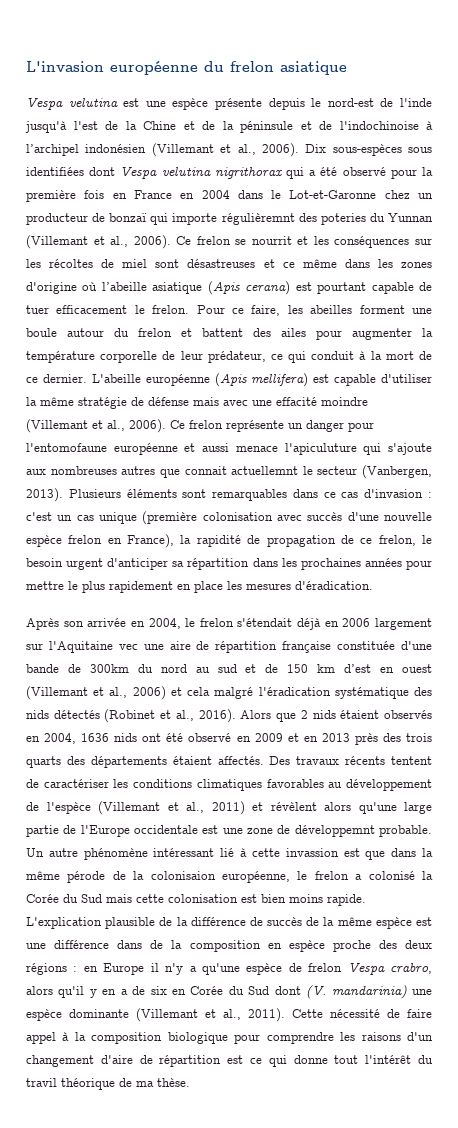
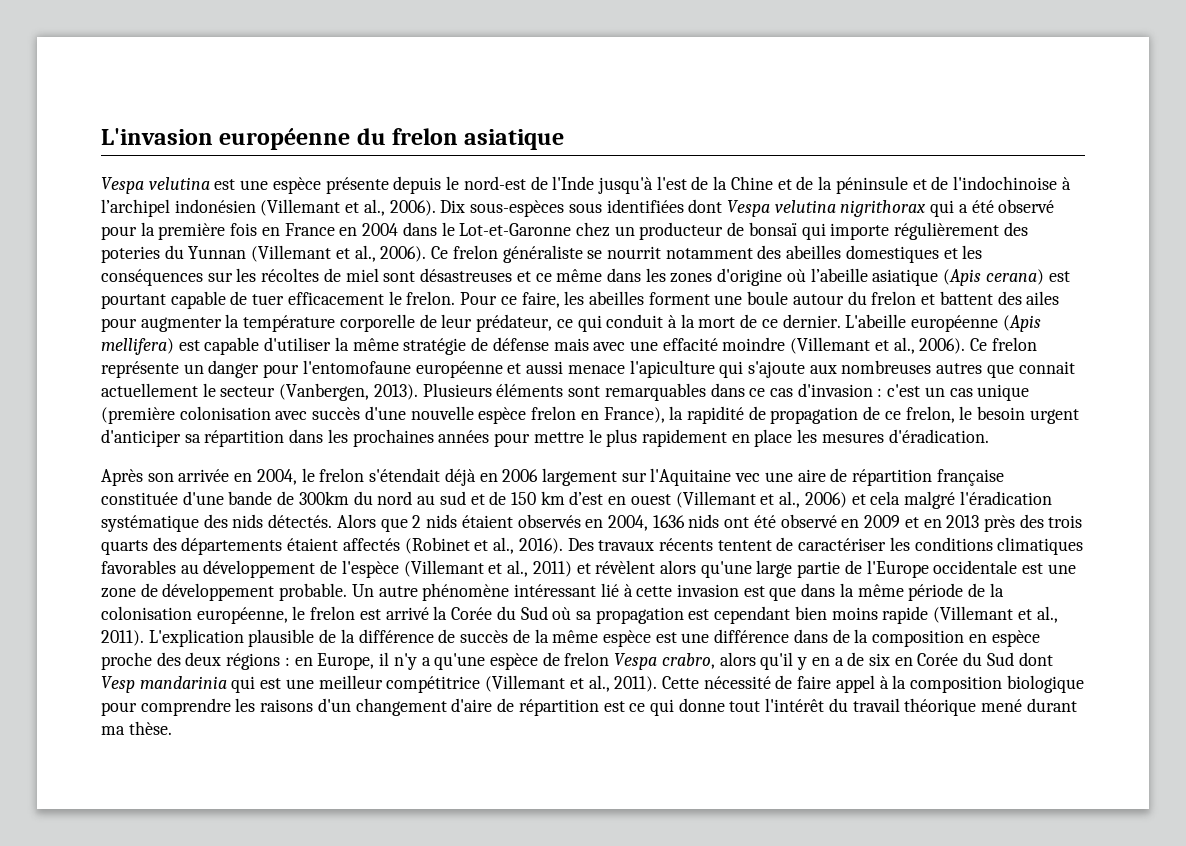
- Vespa velutina est une espèce présente depuis le nord-est de l'inde jusqu'à l'est de la Chine et de la péninsule et de l'indochinoise à l’archipel indonésien (Villemant et al., 2006).
+ Vespa velutina est une espèce présente depuis le nord-est de l'Inde jusqu'à l'est de la Chine et de la péninsule et de l'indochinoise à l’archipel indonésien (Villemant et al., 2006).
- Dix sous-espèces sous identifiées dont Vespa velutina nigrithorax qui a été observé pour la première fois en France en 2004 dans le Lot-et-Garonne chez un producteur de bonzaï qui importe régulièremnt des poteries du Yunnan (Villemant et al., 2006).
+ Dix sous-espèces sous identifiées dont Vespa velutina nigrithorax qui a été observé pour la première fois en France en 2004 dans le Lot-et-Garonne chez un producteur de bonsaï qui importe régulièrement des poteries du Yunnan (Villemant et al., 2006).
- Ce frelon se nourrit et les conséquences sur les récoltes de miel sont désastreuses et ce même dans les zones d'origine où l’abeille asiatique (Apis cerana) est pourtant capable de tuer efficacement le frelon.
+ Ce frelon généraliste se nourrit notamment des abeilles domestiques et les conséquences sur les récoltes de miel sont désastreuses et ce même dans les zones d'origine où l’abeille asiatique (Apis cerana) est pourtant capable de tuer efficacement le frelon.
- Ce frelon représente un danger pour l'entomofaune européenne et aussi menace l'apiculuture qui s'ajoute aux nombreuses autres que connait actuellemnt le secteur (Vanbergen, 2013).
+ Ce frelon représente un danger pour l'entomofaune européenne et aussi menace l'apiculture qui s'ajoute aux nombreuses autres que connait actuellement le secteur (Vanbergen, 2013).
- Après son arrivée en 2004, le frelon s'étendait déjà en 2006 largement sur l'Aquitaine vec une aire de répartition française constituée d'une bande de 300km du nord au sud et de 150 km d’est en ouest (Villemant et al., 2006) et cela malgré l'éradication systématique des nids détectés (Robinet et al., 2016).
+ Après son arrivée en 2004, le frelon s'étendait déjà en 2006 largement sur l'Aquitaine vec une aire de répartition française constituée d'une bande de 300km du nord au sud et de 150 km d’est en ouest (Villemant et al., 2006) et cela malgré l'éradication systématique des nids détectés.
- Alors que 2 nids étaient observés en 2004, 1636 nids ont été observé en 2009 et en 2013 près des trois quarts des départements étaient affectés.
+ Alors que 2 nids étaient observés en 2004, 1636 nids ont été observé en 2009 et en 2013 près des trois quarts des départements étaient affectés (Robinet et al., 2016).
- Des travaux récents tentent de caractériser les conditions climatiques favorables au développement de l'espèce (Villemant et al., 2011) et révèlent alors qu'une large partie de l'Europe occidentale est une zone de développemnt probable.
+ Des travaux récents tentent de caractériser les conditions climatiques favorables au développement de l'espèce (Villemant et al., 2011) et révèlent alors qu'une large partie de l'Europe occidentale est une zone de développement probable.
- Un autre phénomène intéressant lié à cette invassion est que dans la même pérode de la colonisaion européenne, le frelon a colonisé la Corée du Sud mais cette colonisation est bien moins rapide.
+ Un autre phénomène intéressant lié à cette invasion est que dans la même période de la colonisation européenne, le frelon est arrivé la Corée du Sud où sa propagation est cependant bien moins rapide (Villemant et al., 2011).
- L'explication plausible de la différence de succès de la même espèce est une différence dans de la composition en espèce proche des deux régions : en Europe il n'y a qu'une espèce de frelon Vespa crabro, alors qu'il y en a de six en Corée du Sud dont (V. mandarinia) une espèce dominante (Villemant et al., 2011).
+ L'explication plausible de la différence de succès de la même espèce est une différence dans de la composition en espèce proche des deux régions : en Europe, il n'y a qu'une espèce de frelon Vespa crabro, alors qu'il y en a de six en Corée du Sud dont Vesp mandarinia qui est une meilleur compétitrice (Villemant et al., 2011).
- Cette nécessité de faire appel à la composition biologique pour comprendre les raisons d'un changement d'aire de répartition est ce qui donne tout l'intérêt du travil théorique de ma thèse.
+ Cette nécessité de faire appel à la composition biologique pour comprendre les raisons d'un changement d'aire de répartition est ce qui donne tout l'intérêt du travail théorique mené durant ma thèse.

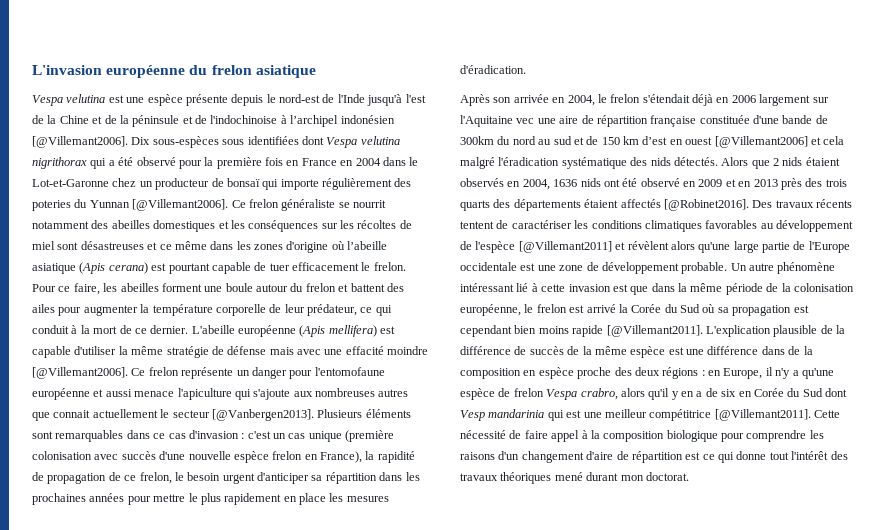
- Vespa velutina est une espèce présente depuis le nord-est de l'Inde jusqu'à l'est de la Chine et de la péninsule et de l'indochinoise à l’archipel indonésien (Villemant et al., 2006).
+ Vespa velutina est une espèce présente depuis le nord-est de l'Inde jusqu'à l'est de la Chine et de la péninsule et de l'indochinoise à l’archipel indonésien [@Villemant2006].
- Dix sous-espèces sous identifiées dont Vespa velutina nigrithorax qui a été observé pour la première fois en France en 2004 dans le Lot-et-Garonne chez un producteur de bonsaï qui importe régulièrement des poteries du Yunnan (Villemant et al., 2006).
+ Dix sous-espèces sous identifiées dont Vespa velutina nigrithorax qui a été observé pour la première fois en France en 2004 dans le Lot-et-Garonne chez un producteur de bonsaï qui importe régulièrement des poteries du Yunnan [@Villemant2006].
- L'abeille européenne (Apis mellifera) est capable d'utiliser la même stratégie de défense mais avec une effacité moindre (Villemant et al., 2006).
+ L'abeille européenne (Apis mellifera) est capable d'utiliser la même stratégie de défense mais avec une effacité moindre [@Villemant2006].
- Ce frelon représente un danger pour l'entomofaune européenne et aussi menace l'apiculture qui s'ajoute aux nombreuses autres que connait actuellement le secteur (Vanbergen, 2013).
+ Ce frelon représente un danger pour l'entomofaune européenne et aussi menace l'apiculture qui s'ajoute aux nombreuses autres que connait actuellement le secteur [@Vanbergen2013].
- Après son arrivée en 2004, le frelon s'étendait déjà en 2006 largement sur l'Aquitaine vec une aire de répartition française constituée d'une bande de 300km du nord au sud et de 150 km d’est en ouest (Villemant et al., 2006) et cela malgré l'éradication systématique des nids détectés.
+ Après son arrivée en 2004, le frelon s'étendait déjà en 2006 largement sur l'Aquitaine vec une aire de répartition française constituée d'une bande de 300km du nord au sud et de 150 km d’est en ouest [@Villemant2006] et cela malgré l'éradication systématique des nids détectés.
- Alors que 2 nids étaient observés en 2004, 1636 nids ont été observé en 2009 et en 2013 près des trois quarts des départements étaient affectés (Robinet et al., 2016).
+ Alors que 2 nids étaient observés en 2004, 1636 nids ont été observé en 2009 et en 2013 près des trois quarts des départements étaient affectés [@Robinet2016].
- Des travaux récents tentent de caractériser les conditions climatiques favorables au développement de l'espèce (Villemant et al., 2011) et révèlent alors qu'une large partie de l'Europe occidentale est une zone de développement probable.
+ Des travaux récents tentent de caractériser les conditions climatiques favorables au développement de l'espèce [@Villemant2011] et révèlent alors qu'une large partie de l'Europe occidentale est une zone de développement probable.
- Un autre phénomène intéressant lié à cette invasion est que dans la même période de la colonisation européenne, le frelon est arrivé la Corée du Sud où sa propagation est cependant bien moins rapide (Villemant et al., 2011).
+ Un autre phénomène intéressant lié à cette invasion est que dans la même période de la colonisation européenne, le frelon est arrivé la Corée du Sud où sa propagation est cependant bien moins rapide [@Villemant2011].
- L'explication plausible de la différence de succès de la même espèce est une différence dans de la composition en espèce proche des deux régions : en Europe, il n'y a qu'une espèce de frelon Vespa crabro, alors qu'il y en a de six en Corée du Sud dont Vesp mandarinia qui est une meilleur compétitrice (Villemant et al., 2011).
+ L'explication plausible de la différence de succès de la même espèce est une différence dans de la composition en espèce proche des deux régions : en Europe, il n'y a qu'une espèce de frelon Vespa crabro, alors qu'il y en a de six en Corée du Sud dont Vesp mandarinia qui est une meilleur compétitrice [@Villemant2011].
- Cette nécessité de faire appel à la composition biologique pour comprendre les raisons d'un changement d'aire de répartition est ce qui donne tout l'intérêt du travail théorique mené durant ma thèse.
+ Cette nécessité de faire appel à la composition biologique pour comprendre les raisons d'un changement d'aire de répartition est ce qui donne tout l'intérêt des travaux théoriques mené durant mon doctorat.

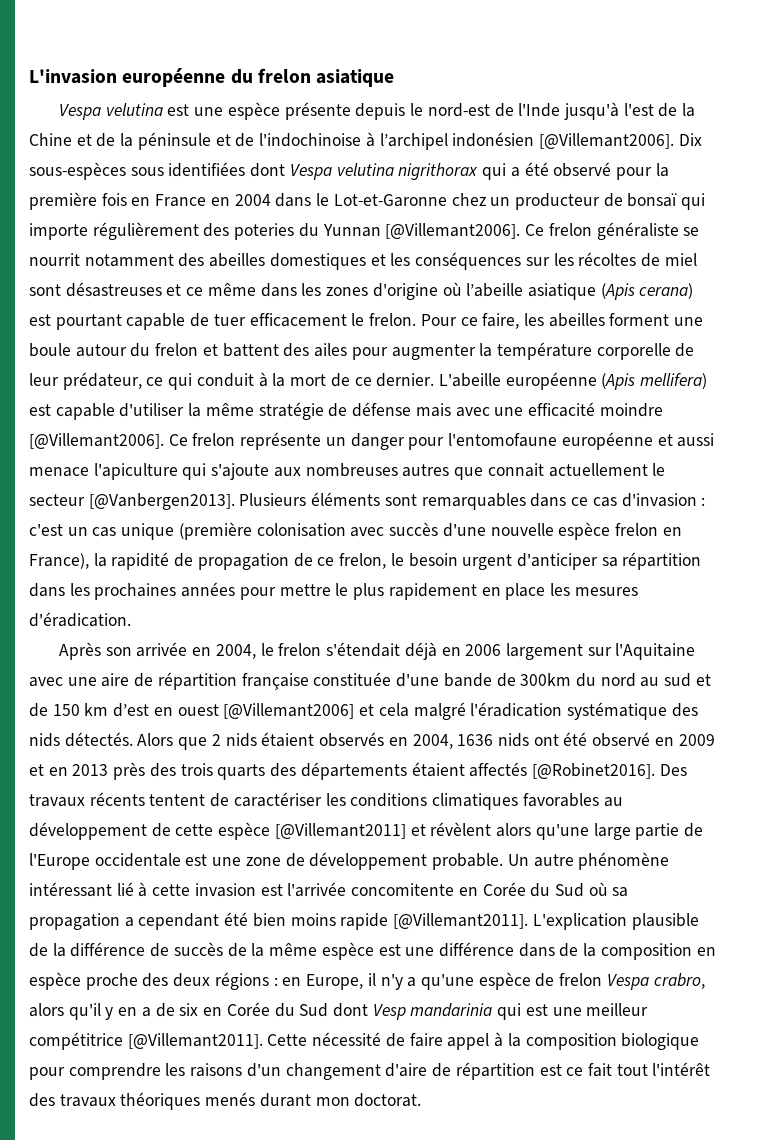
- L'abeille européenne (Apis mellifera) est capable d'utiliser la même stratégie de défense mais avec une effacité moindre [@Villemant2006].
+ L'abeille européenne (Apis mellifera) est capable d'utiliser la même stratégie de défense mais avec une efficacité moindre [@Villemant2006].
- Après son arrivée en 2004, le frelon s'étendait déjà en 2006 largement sur l'Aquitaine vec une aire de répartition française constituée d'une bande de 300km du nord au sud et de 150 km d’est en ouest [@Villemant2006] et cela malgré l'éradication systématique des nids détectés.
+ Après son arrivée en 2004, le frelon s'étendait déjà en 2006 largement sur l'Aquitaine avec une aire de répartition française constituée d'une bande de 300km du nord au sud et de 150 km d’est en ouest [@Villemant2006] et cela malgré l'éradication systématique des nids détectés.
- Des travaux récents tentent de caractériser les conditions climatiques favorables au développement de l'espèce [@Villemant2011] et révèlent alors qu'une large partie de l'Europe occidentale est une zone de développement probable.
+ Des travaux récents tentent de caractériser les conditions climatiques favorables au développement de cette espèce [@Villemant2011] et révèlent alors qu'une large partie de l'Europe occidentale est une zone de développement probable.
- Un autre phénomène intéressant lié à cette invasion est que dans la même période de la colonisation européenne, le frelon est arrivé la Corée du Sud où sa propagation est cependant bien moins rapide [@Villemant2011].
+ Un autre phénomène intéressant lié à cette invasion est l'arrivée concomitente en Corée du Sud où sa propagation a cependant été bien moins rapide [@Villemant2011].
- Cette nécessité de faire appel à la composition biologique pour comprendre les raisons d'un changement d'aire de répartition est ce qui donne tout l'intérêt des travaux théoriques mené durant mon doctorat.
+ Cette nécessité de faire appel à la composition biologique pour comprendre les raisons d'un changement d'aire de répartition est ce fait tout l'intérêt des travaux théoriques menés durant mon doctorat.

